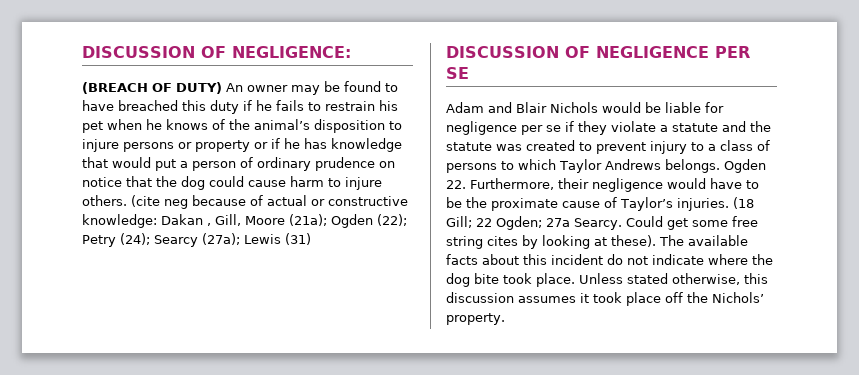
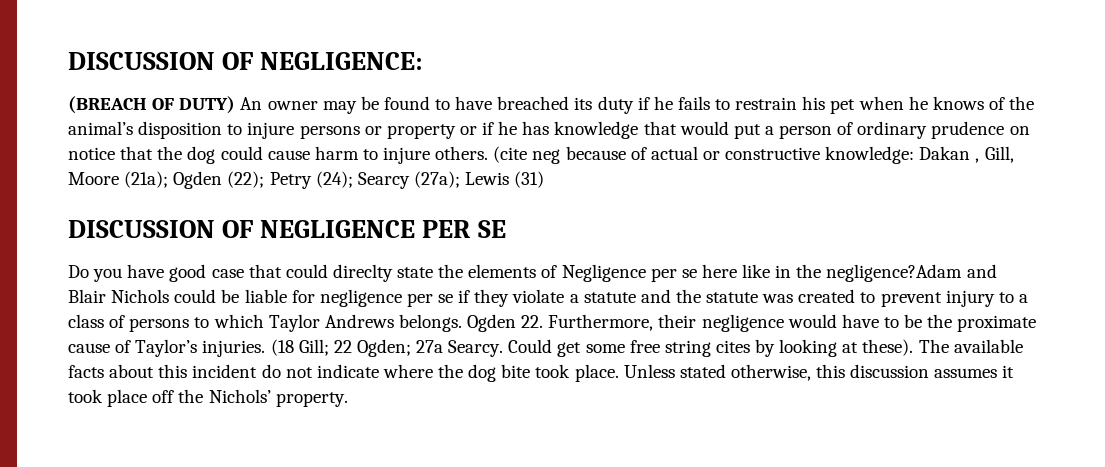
- (BREACH OF DUTY) An owner may be found to have breached this duty if he fails to restrain his pet when he knows of the animal’s disposition to injure persons or property or if he has knowledge that would put a person of ordinary prudence on notice that the dog could cause harm to injure others.
+ (BREACH OF DUTY) An owner may be found to have breached its duty if he fails to restrain his pet when he knows of the animal’s disposition to injure persons or property or if he has knowledge that would put a person of ordinary prudence on notice that the dog could cause harm to injure others.
- Adam and Blair Nichols would be liable for negligence per se if they violate a statute and the statute was created to prevent injury to a class of persons to which Taylor Andrews belongs.
+ Do you have good case that could direclty state the elements of Negligence per se here like in the negligence?Adam and Blair Nichols could be liable for negligence per se if they violate a statute and the statute was created to prevent injury to a class of persons to which Taylor Andrews belongs.

